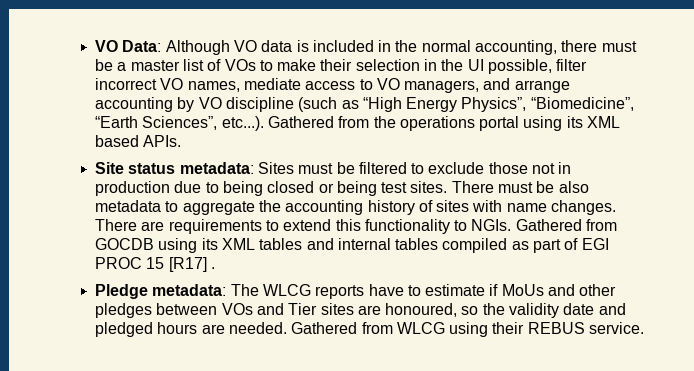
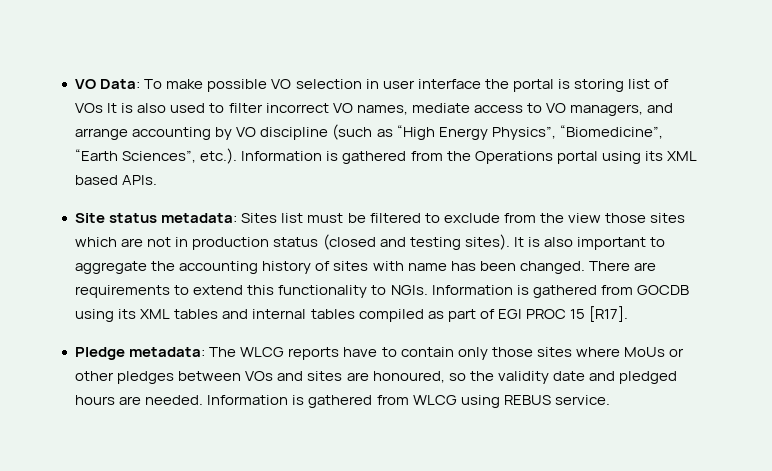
- VO Data: Although VO data is included in the normal accounting, there must be a master list of VOs to make their selection in the UI possible, filter incorrect VO names, mediate access to VO managers, and arrange accounting by VO discipline (such as “High Energy Physics”, “Biomedicine”, “Earth Sciences”, etc...). Gathered from the operations portal using its XML based APIs.
+ VO Data: To make possible VO selection in user interface the portal is storing list of VOs It is also used to filter incorrect VO names, mediate access to VO managers, and arrange accounting by VO discipline (such as “High Energy Physics”, “Biomedicine”, “Earth Sciences”, etc.). Information is gathered from the Operations portal using its XML based APIs.
- Site status metadata: Sites must be filtered to exclude those not in production due to being closed or being test sites. There must be also metadata to aggregate the accounting history of sites with name changes.
+ Site status metadata: Sites list must be filtered to exclude from the view those sites which are not in production status (closed and testing sites). It is also important to aggregate the accounting history of sites with name has been changed.
- Gathered from GOCDB using its XML tables and internal tables compiled as part of EGI PROC 15 [R17] .
+ Information is gathered from GOCDB using its XML tables and internal tables compiled as part of EGI PROC 15 [R17].
- Pledge metadata: The WLCG reports have to estimate if MoUs and other pledges between VOs and Tier sites are honoured, so the validity date and pledged hours are needed.
+ Pledge metadata: The WLCG reports have to contain only those sites where MoUs or other pledges between VOs and sites are honoured, so the validity date and pledged hours are needed.
- Gathered from WLCG using their REBUS service.
+ Information is gathered from WLCG using REBUS service.

